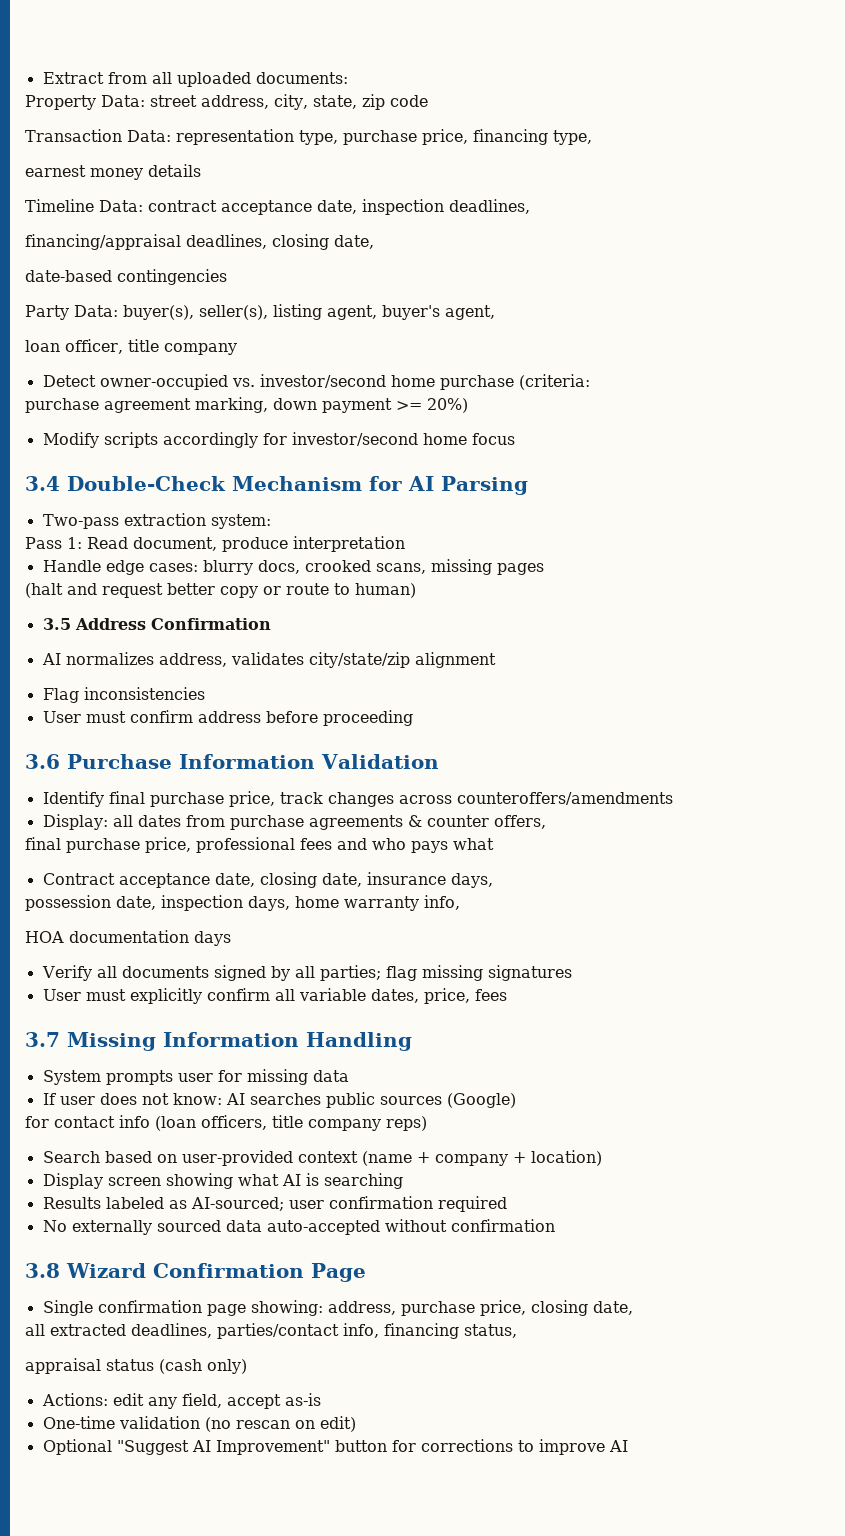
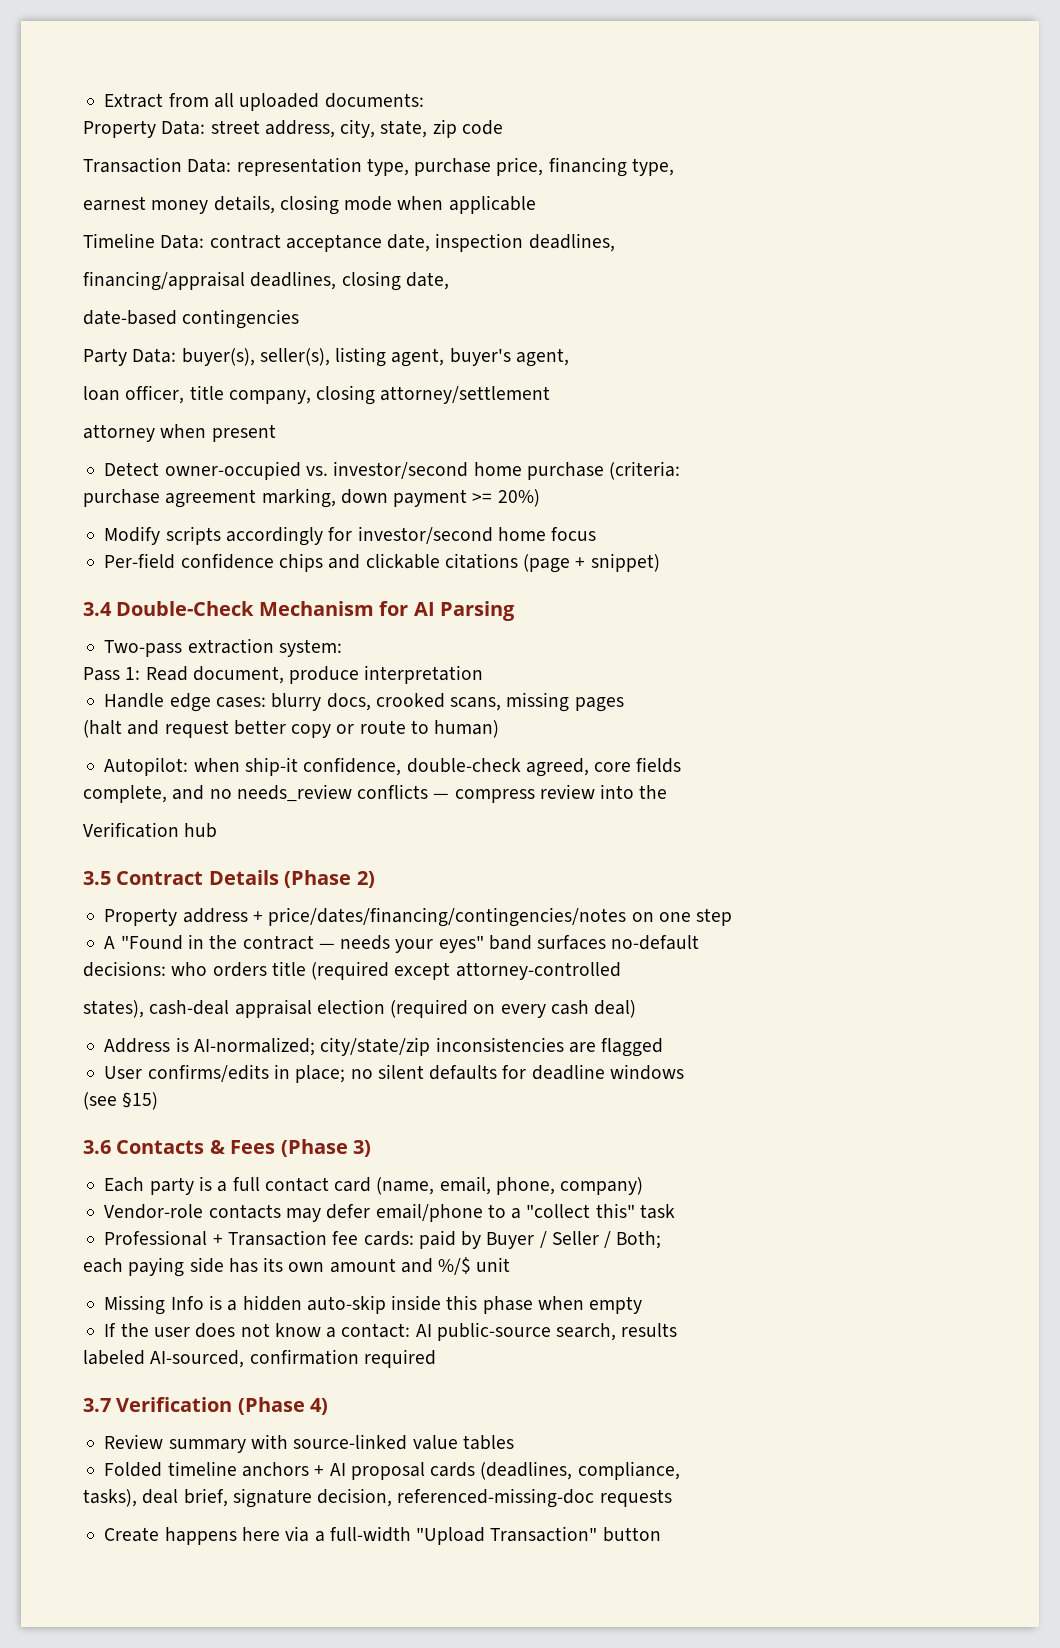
- earnest money details
+ earnest money details, closing mode when applicable
- loan officer, title company
+ loan officer, title company, closing attorney/settlement
+ attorney when present
+ Per-field confidence chips and clickable citations (page + snippet)
- 3.5 Address Confirmation
- AI normalizes address, validates city/state/zip alignment
- Flag inconsistencies
- User must confirm address before proceeding
- 3.6 Purchase Information Validation
- Identify final purchase price, track changes across counteroffers/amendments
- Display: all dates from purchase agreements & counter offers,
- final purchase price, professional fees and who pays what
- Contract acceptance date, closing date, insurance days,
- possession date, inspection days, home warranty info,
- HOA documentation days
- Verify all documents signed by all parties; flag missing signatures
- User must explicitly confirm all variable dates, price, fees
- 3.7 Missing Information Handling
- System prompts user for missing data
+ Autopilot: when ship-it confidence, double-check agreed, core fields
+ complete, and no needs_review conflicts — compress review into the
+ Verification hub
+ 3.5 Contract Details (Phase 2)
+ Property address + price/dates/financing/contingencies/notes on one step
+ A "Found in the contract — needs your eyes" band surfaces no-default
+ decisions: who orders title (required except attorney-controlled
+ states), cash-deal appraisal election (required on every cash deal)
+ Address is AI-normalized; city/state/zip inconsistencies are flagged
+ User confirms/edits in place; no silent defaults for deadline windows
+ (see §15)
+ 3.6 Contacts & Fees (Phase 3)
+ Each party is a full contact card (name, email, phone, company)
+ Vendor-role contacts may defer email/phone to a "collect this" task
+ Professional + Transaction fee cards: paid by Buyer / Seller / Both;
+ each paying side has its own amount and %/$ unit
+ Missing Info is a hidden auto-skip inside this phase when empty
- If user does not know: AI searches public sources (Google)
- for contact info (loan officers, title company reps)
- Search based on user-provided context (name + company + location)
- Display screen showing what AI is searching
- Results labeled as AI-sourced; user confirmation required
- No externally sourced data auto-accepted without confirmation
- 3.8 Wizard Confirmation Page
- Single confirmation page showing: address, purchase price, closing date,
- all extracted deadlines, parties/contact info, financing status,
- appraisal status (cash only)
- Actions: edit any field, accept as-is
- One-time validation (no rescan on edit)
- Optional "Suggest AI Improvement" button for corrections to improve AI
+ If the user does not know a contact: AI public-source search, results
+ labeled AI-sourced, confirmation required
+ 3.7 Verification (Phase 4)
+ Review summary with source-linked value tables
+ Folded timeline anchors + AI proposal cards (deadlines, compliance,
+ tasks), deal brief, signature decision, referenced-missing-doc requests
+ Create happens here via a full-width "Upload Transaction" button

